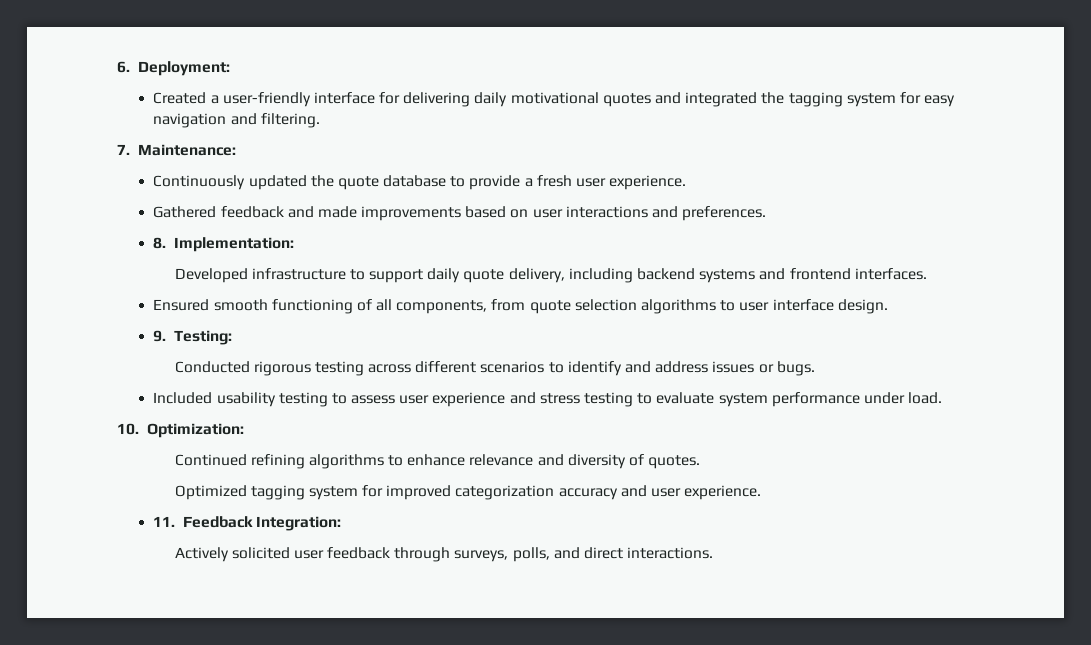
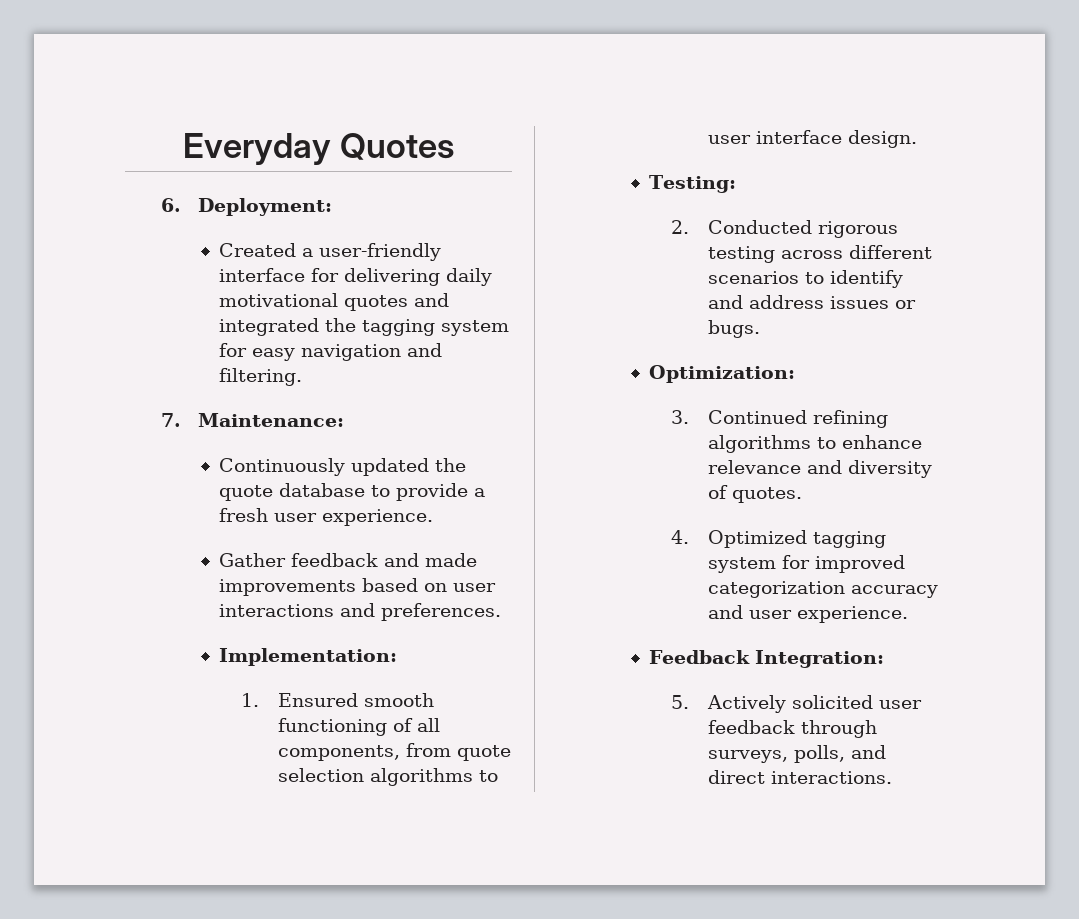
+ Everyday Quotes
- Gathered feedback and made improvements based on user interactions and preferences.
+ Gather feedback and made improvements based on user interactions and preferences.
- 8. Implementation:
+ Implementation:
- Developed infrastructure to support daily quote delivery, including backend systems and frontend interfaces.
- Ensured smooth functioning of all components, from quote selection algorithms to user interface design.
+ 1. Ensured smooth functioning of all components, from quote selection algorithms to user interface design.
- 9. Testing:
+ Testing:
- Conducted rigorous testing across different scenarios to identify and address issues or bugs.
+ 2. Conducted rigorous testing across different scenarios to identify and address issues or bugs.
- Included usability testing to assess user experience and stress testing to evaluate system performance under load.
- 10. Optimization:
- Continued refining algorithms to enhance relevance and diversity of quotes.
+ Optimization:
+ 3. Continued refining algorithms to enhance relevance and diversity of quotes.
- Optimized tagging system for improved categorization accuracy and user experience.
+ 4. Optimized tagging system for improved categorization accuracy and user experience.
- 11. Feedback Integration:
+ Feedback Integration:
- Actively solicited user feedback through surveys, polls, and direct interactions.
+ 5. Actively solicited user feedback through surveys, polls, and direct interactions.

